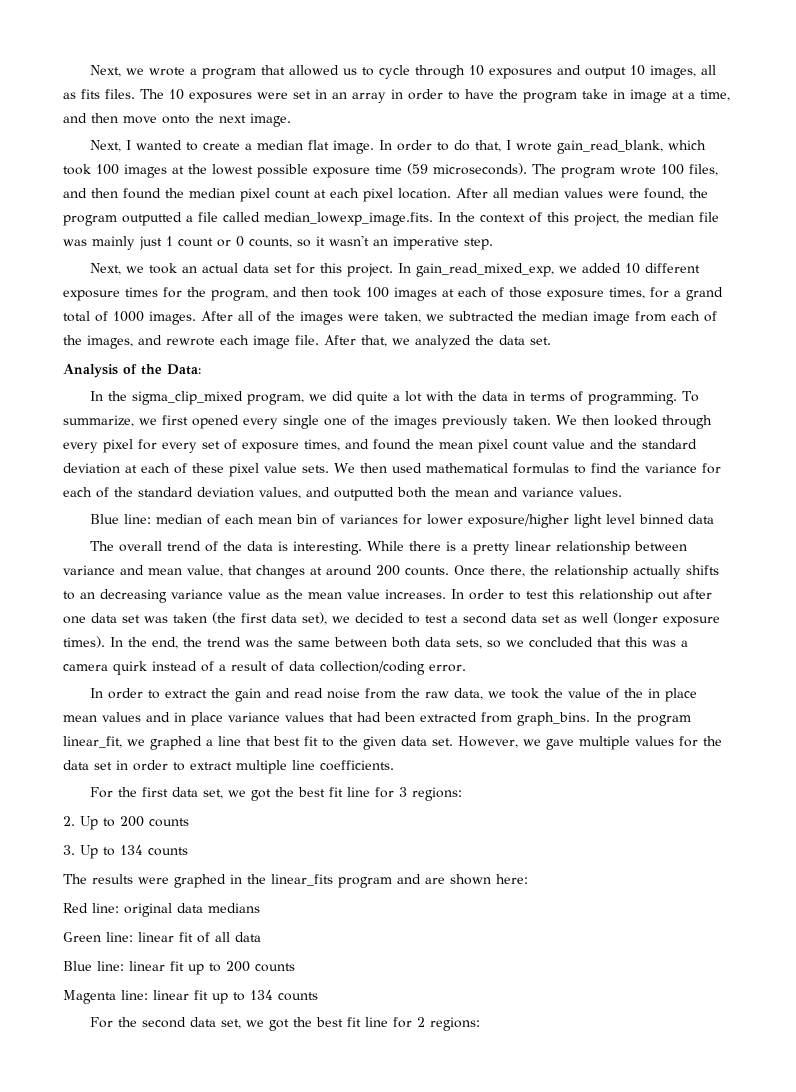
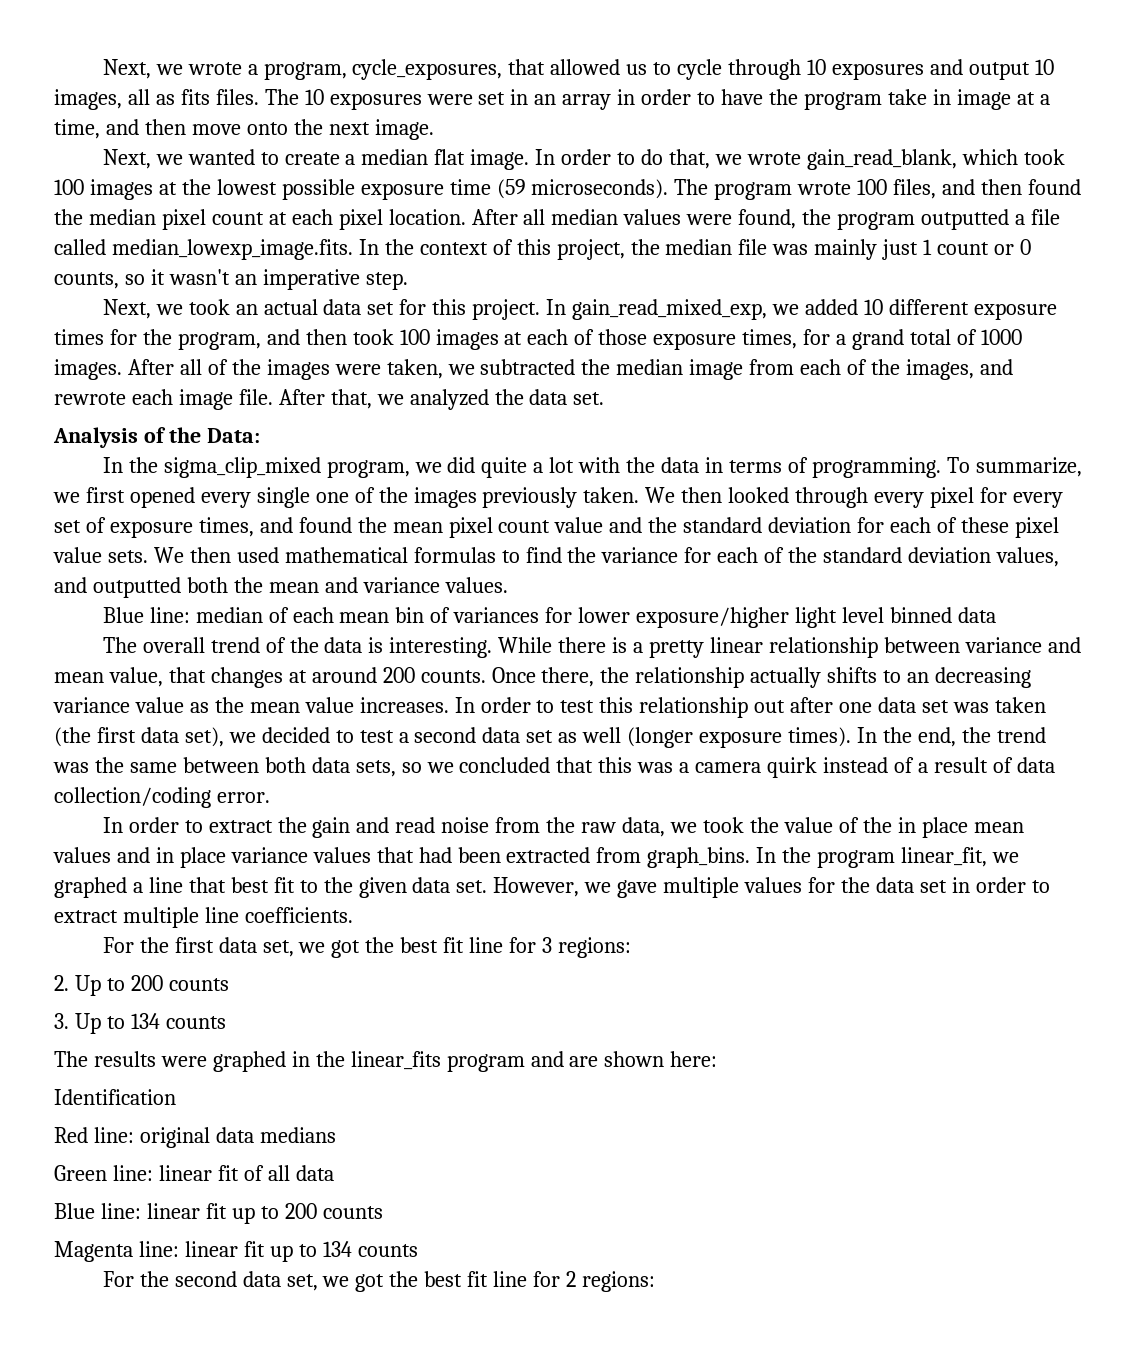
- Next, we wrote a program that allowed us to cycle through 10 exposures and output 10 images, all as fits files.
+ Next, we wrote a program, cycle_exposures, that allowed us to cycle through 10 exposures and output 10 images, all as fits files.
- Next, I wanted to create a median flat image.
+ Next, we wanted to create a median flat image.
- In order to do that, I wrote gain_read_blank, which took 100 images at the lowest possible exposure time (59 microseconds).
+ In order to do that, we wrote gain_read_blank, which took 100 images at the lowest possible exposure time (59 microseconds).
- We then looked through every pixel for every set of exposure times, and found the mean pixel count value and the standard deviation at each of these pixel value sets.
+ We then looked through every pixel for every set of exposure times, and found the mean pixel count value and the standard deviation for each of these pixel value sets.
+ Identification

